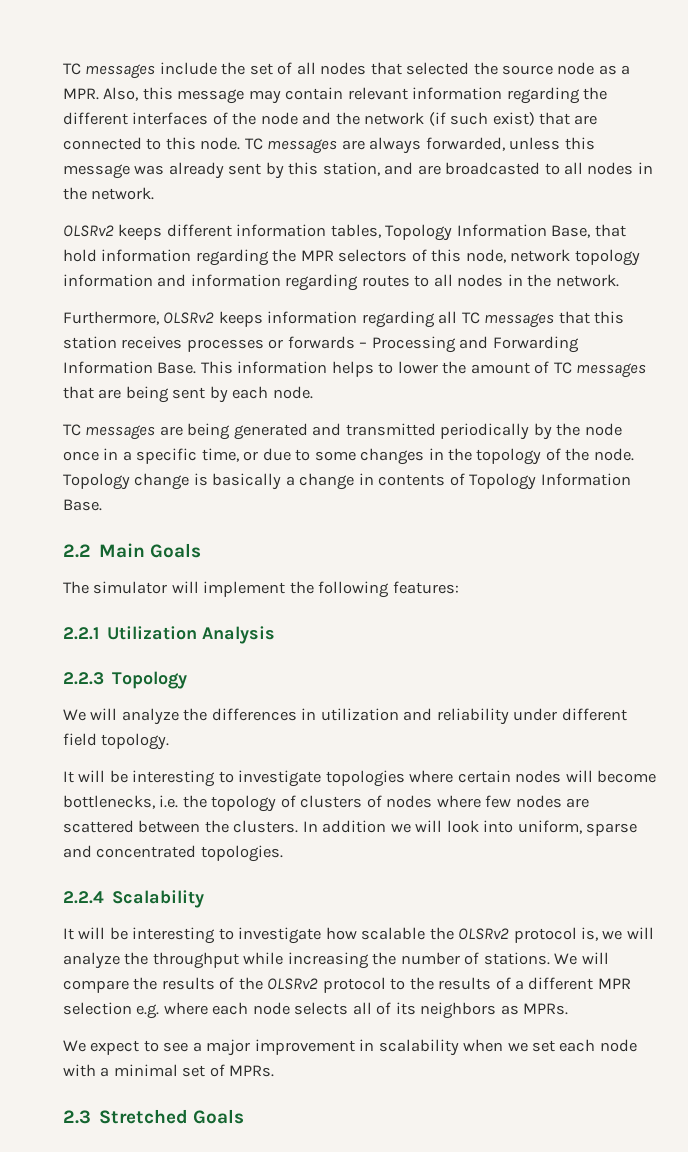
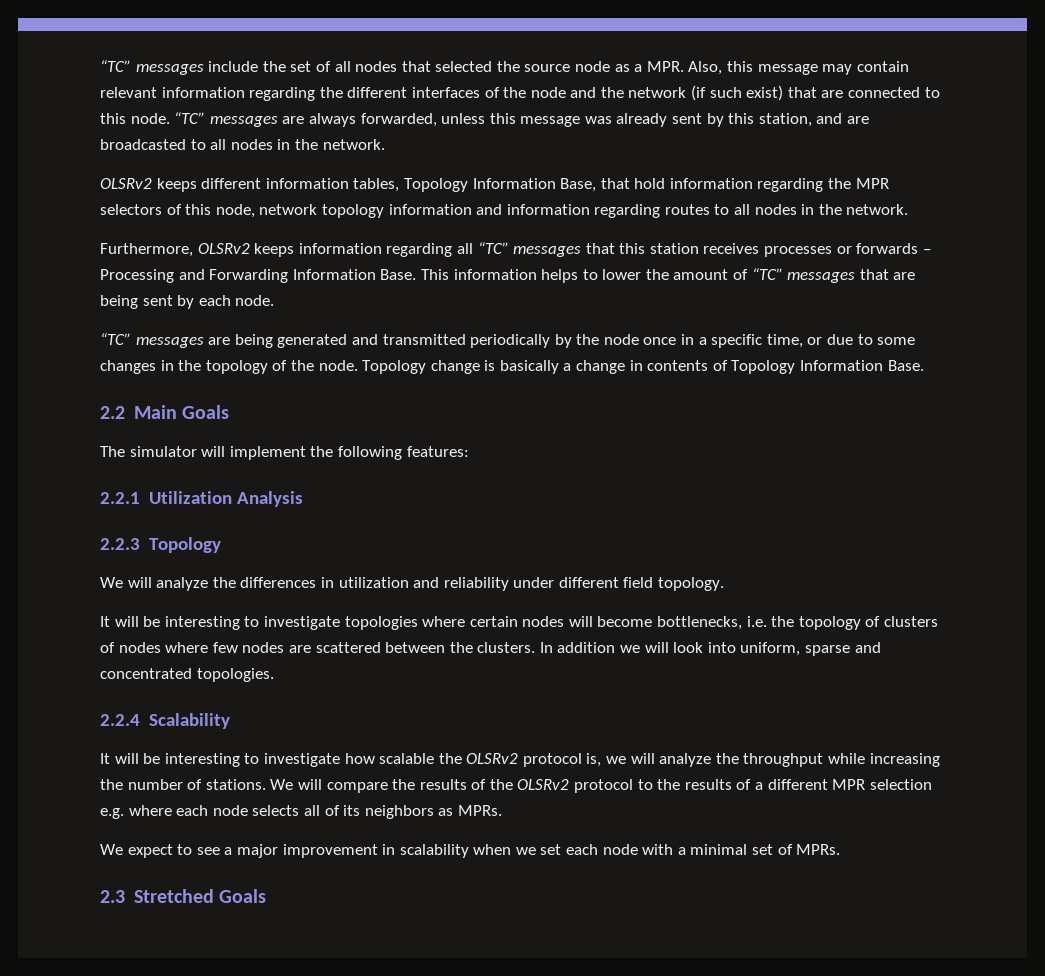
- TC messages include the set of all nodes that selected the source node as a MPR. Also, this message may contain relevant information regarding the different interfaces of the node and the network (if such exist) that are connected to this node.
+ “TC” messages include the set of all nodes that selected the source node as a MPR. Also, this message may contain relevant information regarding the different interfaces of the node and the network (if such exist) that are connected to this node.
- TC messages are always forwarded, unless this message was already sent by this station, and are broadcasted to all nodes in the network.
+ “TC” messages are always forwarded, unless this message was already sent by this station, and are broadcasted to all nodes in the network.
- Furthermore, OLSRv2 keeps information regarding all TC messages that this station receives processes or forwards – Processing and Forwarding Information Base.
+ Furthermore, OLSRv2 keeps information regarding all “TC” messages that this station receives processes or forwards – Processing and Forwarding Information Base.
- This information helps to lower the amount of TC messages that are being sent by each node.
+ This information helps to lower the amount of “TC” messages that are being sent by each node.
- TC messages are being generated and transmitted periodically by the node once in a specific time, or due to some changes in the topology of the node.
+ “TC” messages are being generated and transmitted periodically by the node once in a specific time, or due to some changes in the topology of the node.

